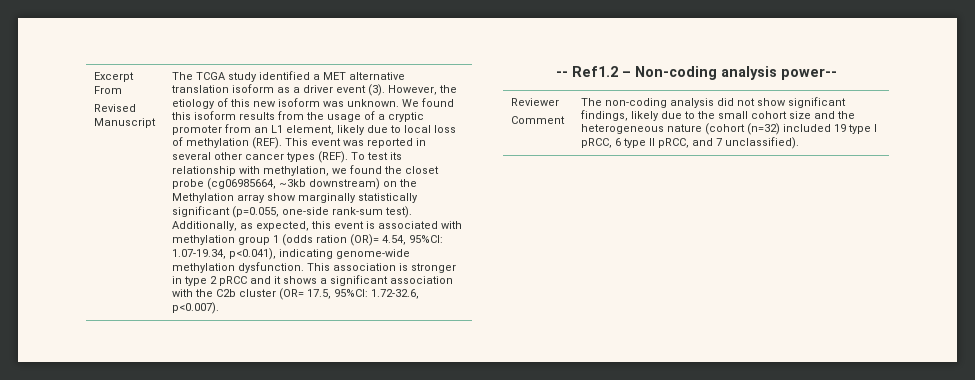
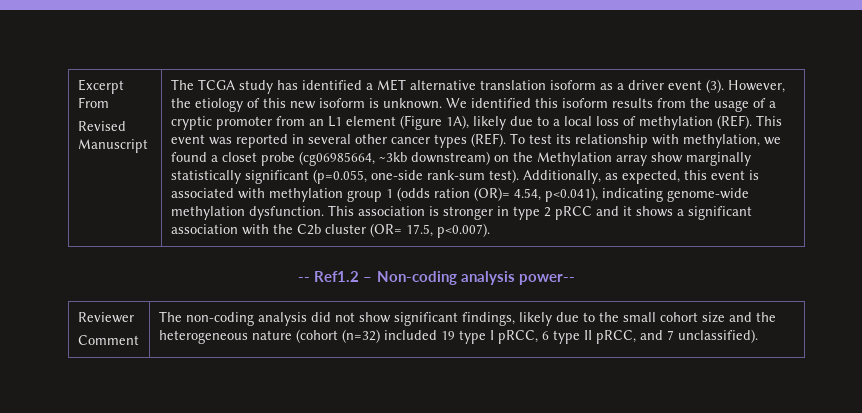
- The TCGA study identified a MET alternative translation isoform as a driver event (3).
+ The TCGA study has identified a MET alternative translation isoform as a driver event (3).
- However, the etiology of this new isoform was unknown.
+ However, the etiology of this new isoform is unknown.
- We found this isoform results from the usage of a cryptic promoter from an L1 element, likely due to local loss of methylation (REF).
+ We identified this isoform results from the usage of a cryptic promoter from an L1 element (Figure 1A), likely due to a local loss of methylation (REF).
- To test its relationship with methylation, we found the closet probe (cg06985664, ~3kb downstream) on the Methylation array show marginally statistically significant (p=0.055, one-side rank-sum test).
+ To test its relationship with methylation, we found a closet probe (cg06985664, ~3kb downstream) on the Methylation array show marginally statistically significant (p=0.055, one-side rank-sum test).
- Additionally, as expected, this event is associated with methylation group 1 (odds ration (OR)= 4.54, 95%CI: 1.07-19.34, p<0.041), indicating genome-wide methylation dysfunction.
+ Additionally, as expected, this event is associated with methylation group 1 (odds ration (OR)= 4.54, p<0.041), indicating genome-wide methylation dysfunction.
- This association is stronger in type 2 pRCC and it shows a significant association with the C2b cluster (OR= 17.5, 95%CI: 1.72-32.6, p<0.007).
+ This association is stronger in type 2 pRCC and it shows a significant association with the C2b cluster (OR= 17.5, p<0.007).

